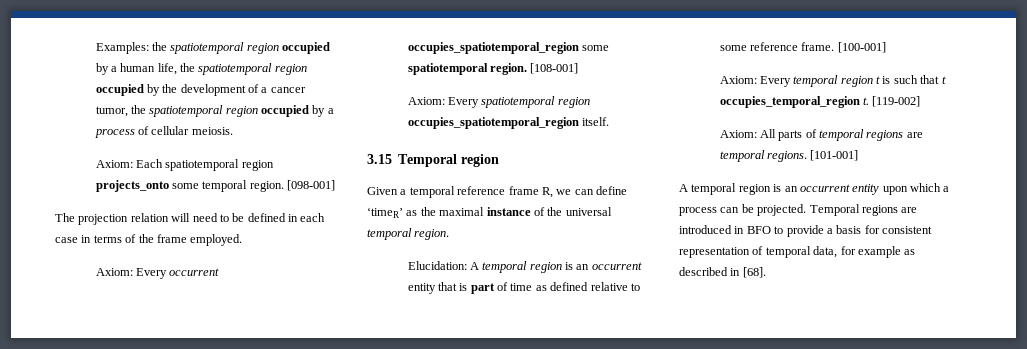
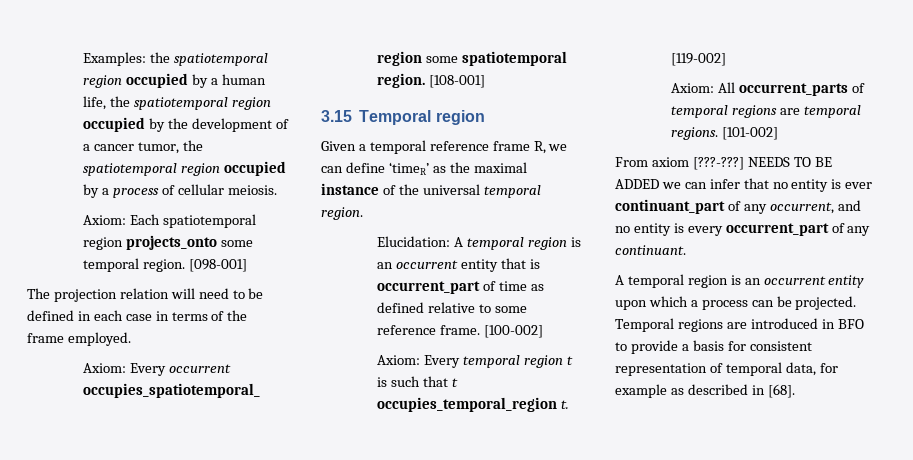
- Axiom: Every spatiotemporal region occupies_spatiotemporal_region itself.
- Elucidation: A temporal region is an occurrent entity that is part of time as defined relative to some reference frame.
+ Elucidation: A temporal region is an occurrent entity that is occurrent_part of time as defined relative to some reference frame.
- [100-001]
+ [100-002]
- Axiom: All parts of temporal regions are temporal regions.
+ Axiom: All occurrent_parts of temporal regions are temporal regions.
- [101-001]
+ [101-002]
+ From axiom [???-???] NEEDS TO BE ADDED we can infer that no entity is ever continuant_part of any occurrent, and no entity is every occurrent_part of any continuant.

